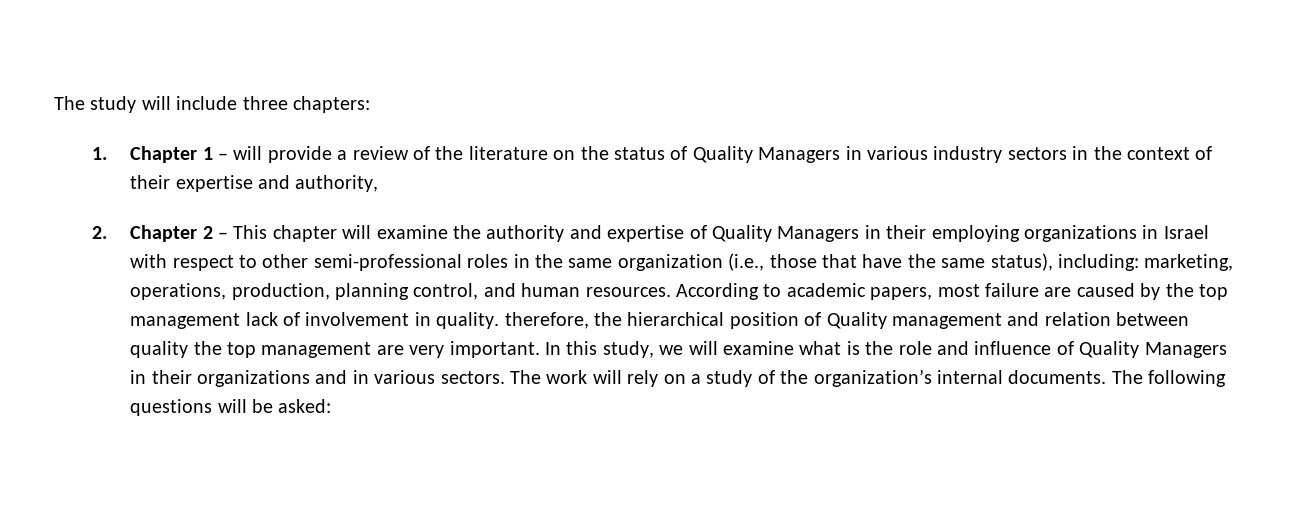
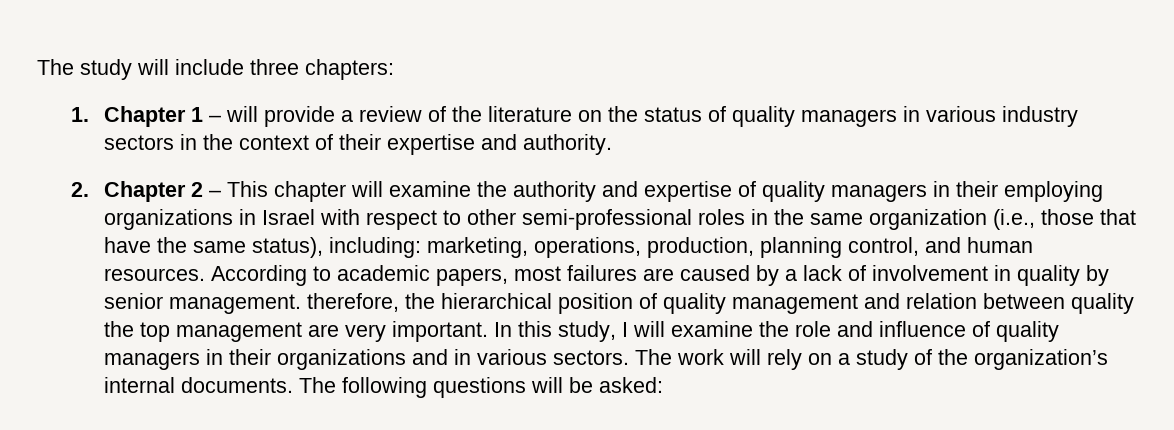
- 1. Chapter 1 – will provide a review of the literature on the status of Quality Managers in various industry sectors in the context of their expertise and authority,
+ 1. Chapter 1 – will provide a review of the literature on the status of quality managers in various industry sectors in the context of their expertise and authority.
- 2. Chapter 2 – This chapter will examine the authority and expertise of Quality Managers in their employing organizations in Israel with respect to other semi-professional roles in the same organization (i.e., those that have the same status), including: marketing, operations, production, planning control, and human resources.
+ 2. Chapter 2 – This chapter will examine the authority and expertise of quality managers in their employing organizations in Israel with respect to other semi-professional roles in the same organization (i.e., those that have the same status), including: marketing, operations, production, planning control, and human resources.
- According to academic papers, most failure are caused by the top management lack of involvement in quality. therefore, the hierarchical position of Quality management and relation between quality the top management are very important.
+ According to academic papers, most failures are caused by a lack of involvement in quality by senior management. therefore, the hierarchical position of quality management and relation between quality the top management are very important.
- In this study, we will examine what is the role and influence of Quality Managers in their organizations and in various sectors.
+ In this study, I will examine the role and influence of quality managers in their organizations and in various sectors.

